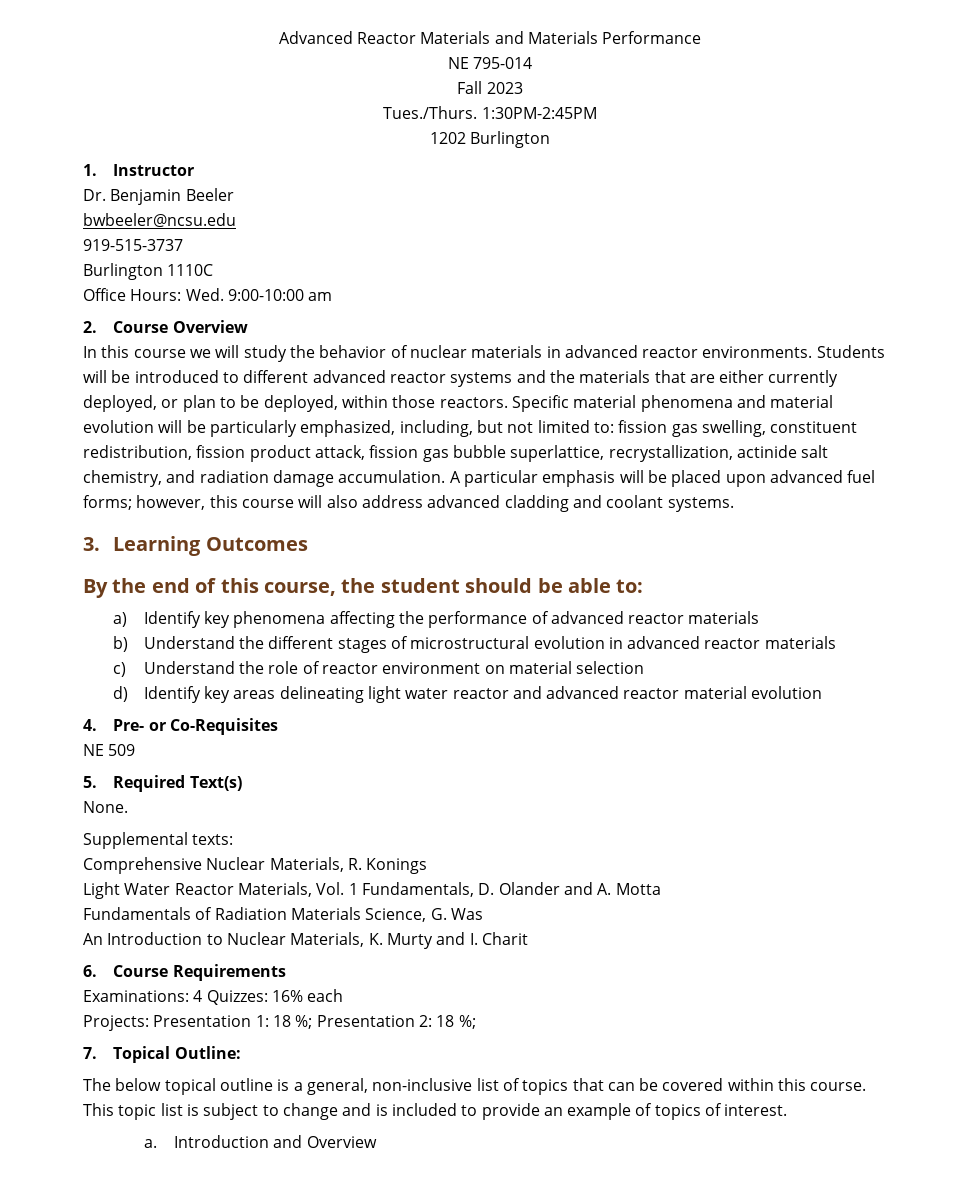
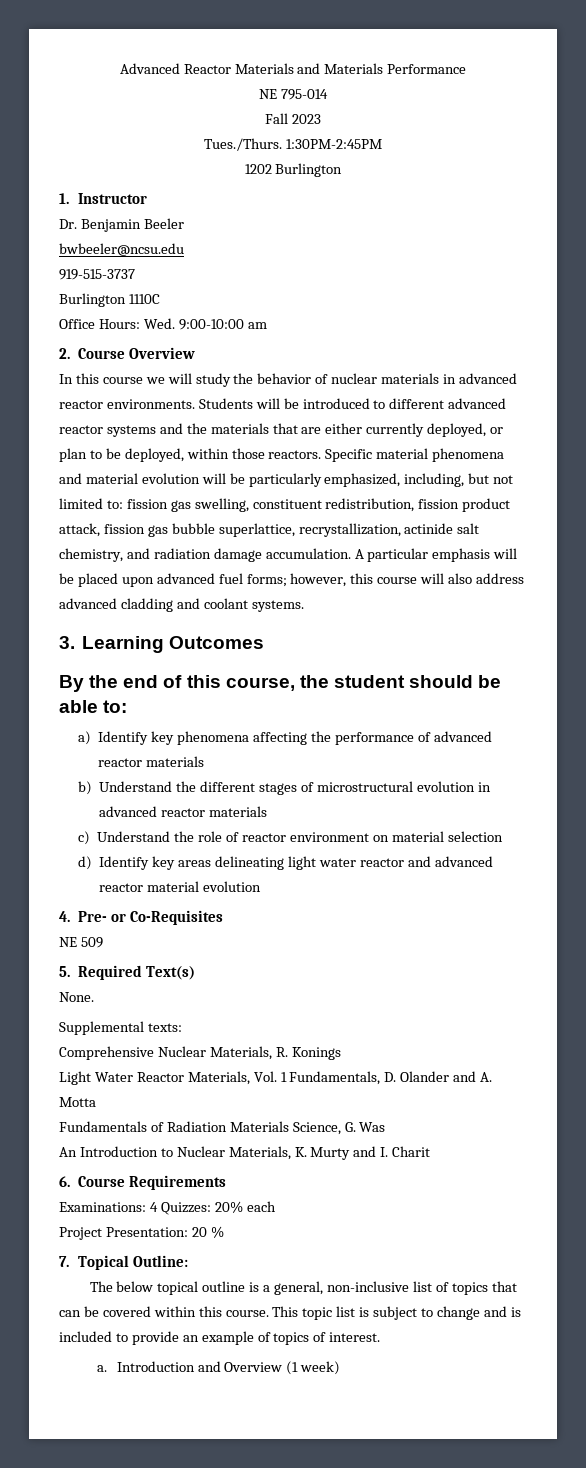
- Examinations: 4 Quizzes: 16% each
+ Examinations: 4 Quizzes: 20% each
- Projects: Presentation 1: 18 %; Presentation 2: 18 %;
+ Project Presentation: 20 %
- Introduction and Overview
+ Introduction and Overview (1 week)

